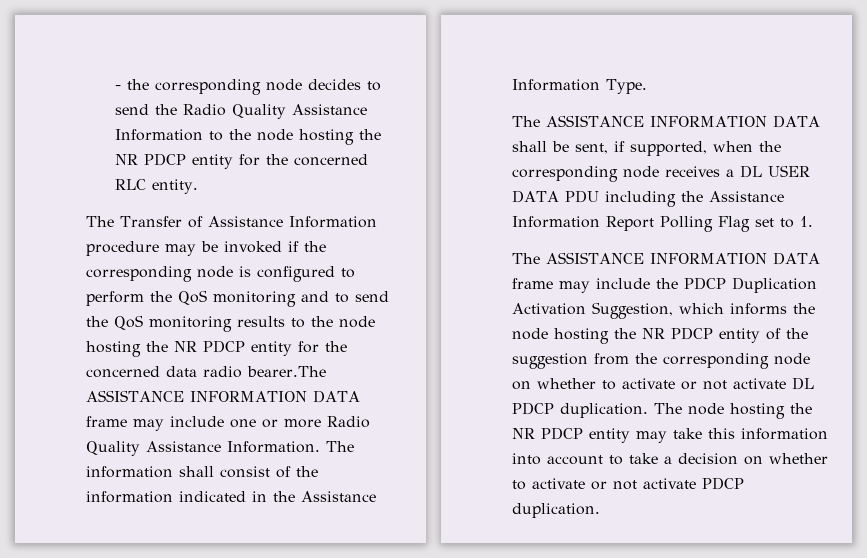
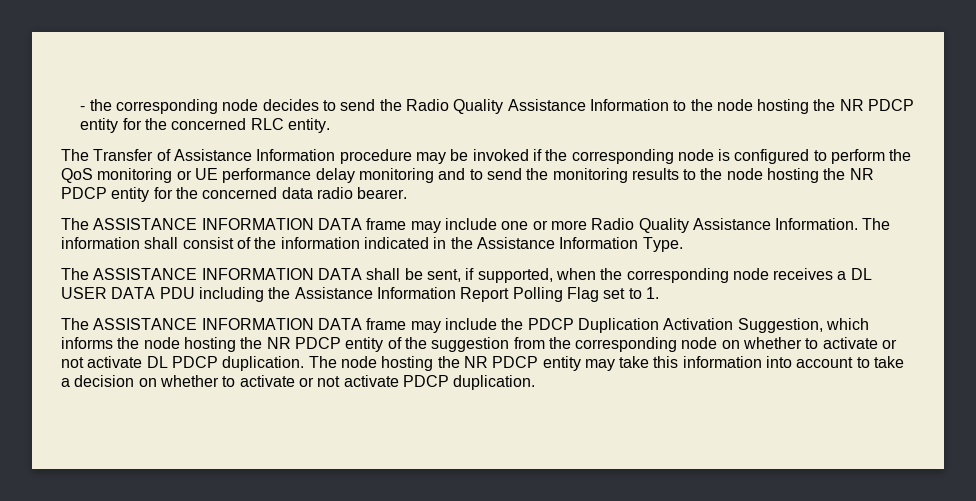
- The Transfer of Assistance Information procedure may be invoked if the corresponding node is configured to perform the QoS monitoring and to send the QoS monitoring results to the node hosting the NR PDCP entity for the concerned data radio bearer.The ASSISTANCE INFORMATION DATA frame may include one or more Radio Quality Assistance Information.
+ The Transfer of Assistance Information procedure may be invoked if the corresponding node is configured to perform the QoS monitoring or UE performance delay monitoring and to send the monitoring results to the node hosting the NR PDCP entity for the concerned data radio bearer.
+ The ASSISTANCE INFORMATION DATA frame may include one or more Radio Quality Assistance Information.

